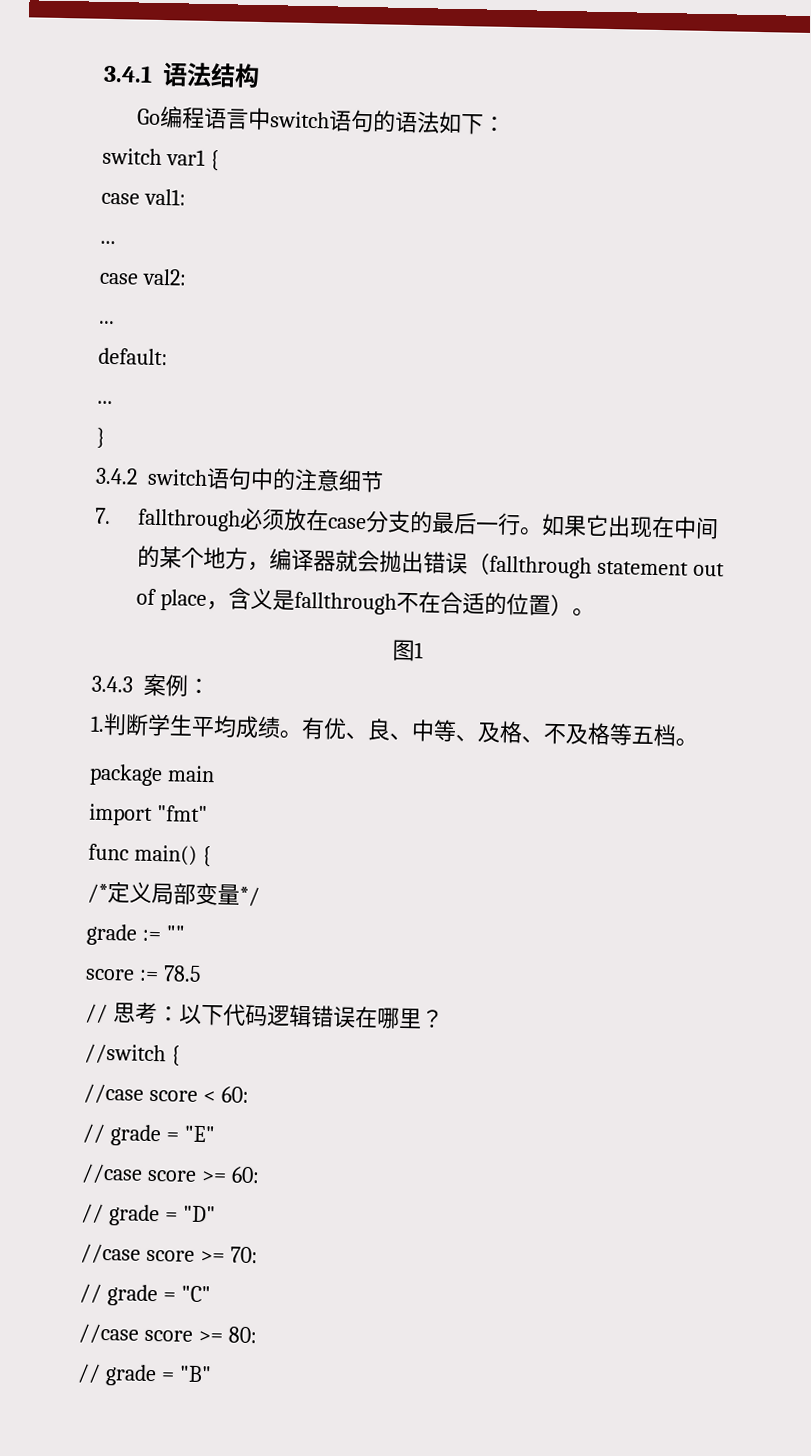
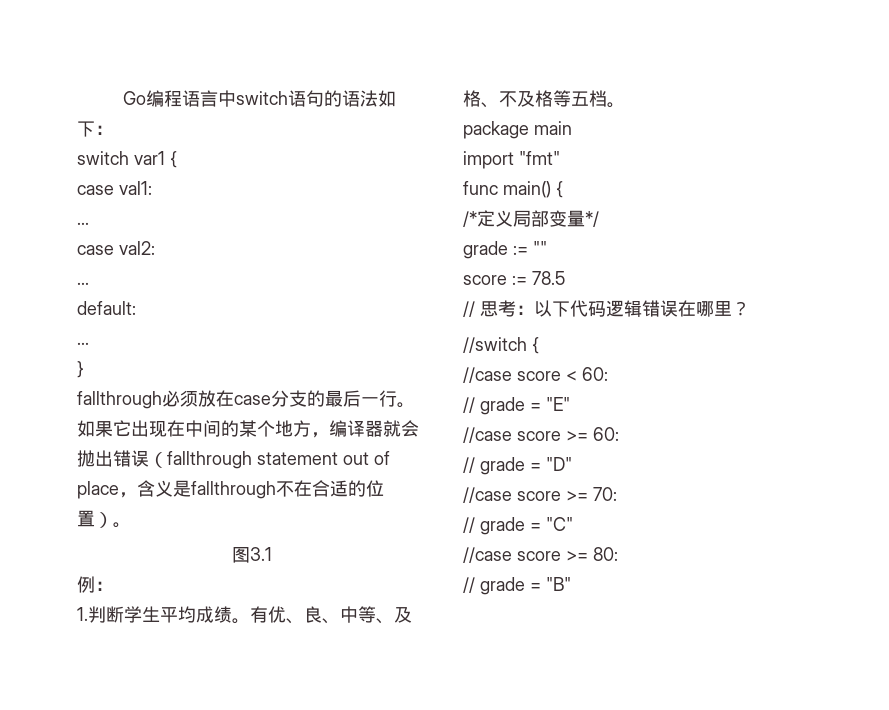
- 3.4.1语法结构
- 3.4.2 switch语句中的注意细节
- 7. fallthrough必须放在case分支的最后一行。
+ fallthrough必须放在case分支的最后一行。
- 图1
- 3.4.3案例：
+ 图3.1
+ 例：

